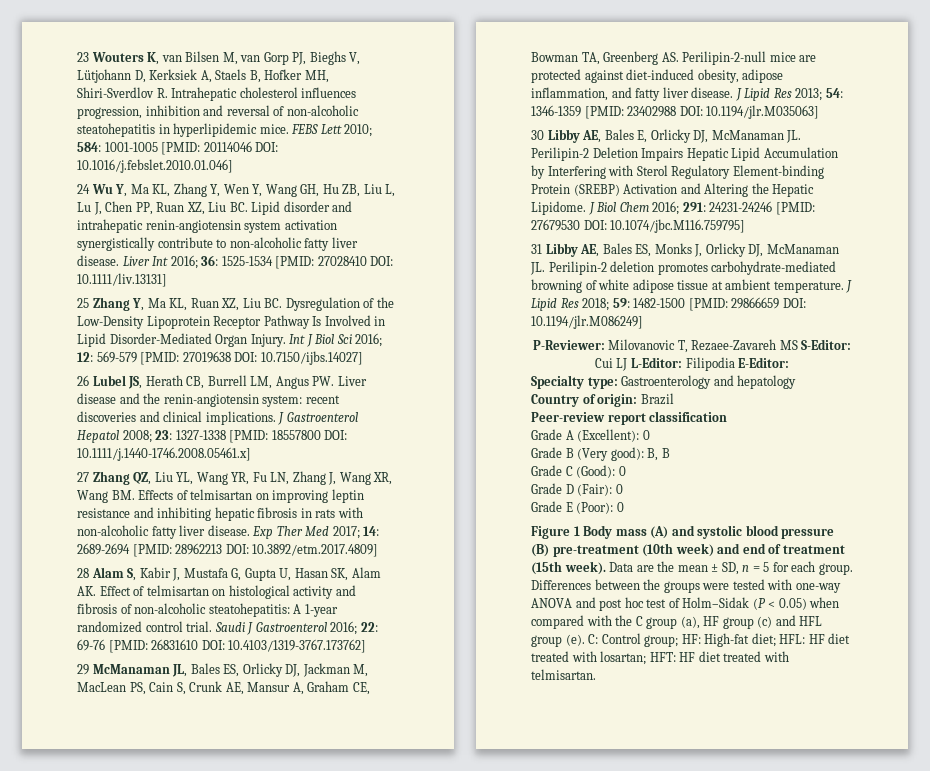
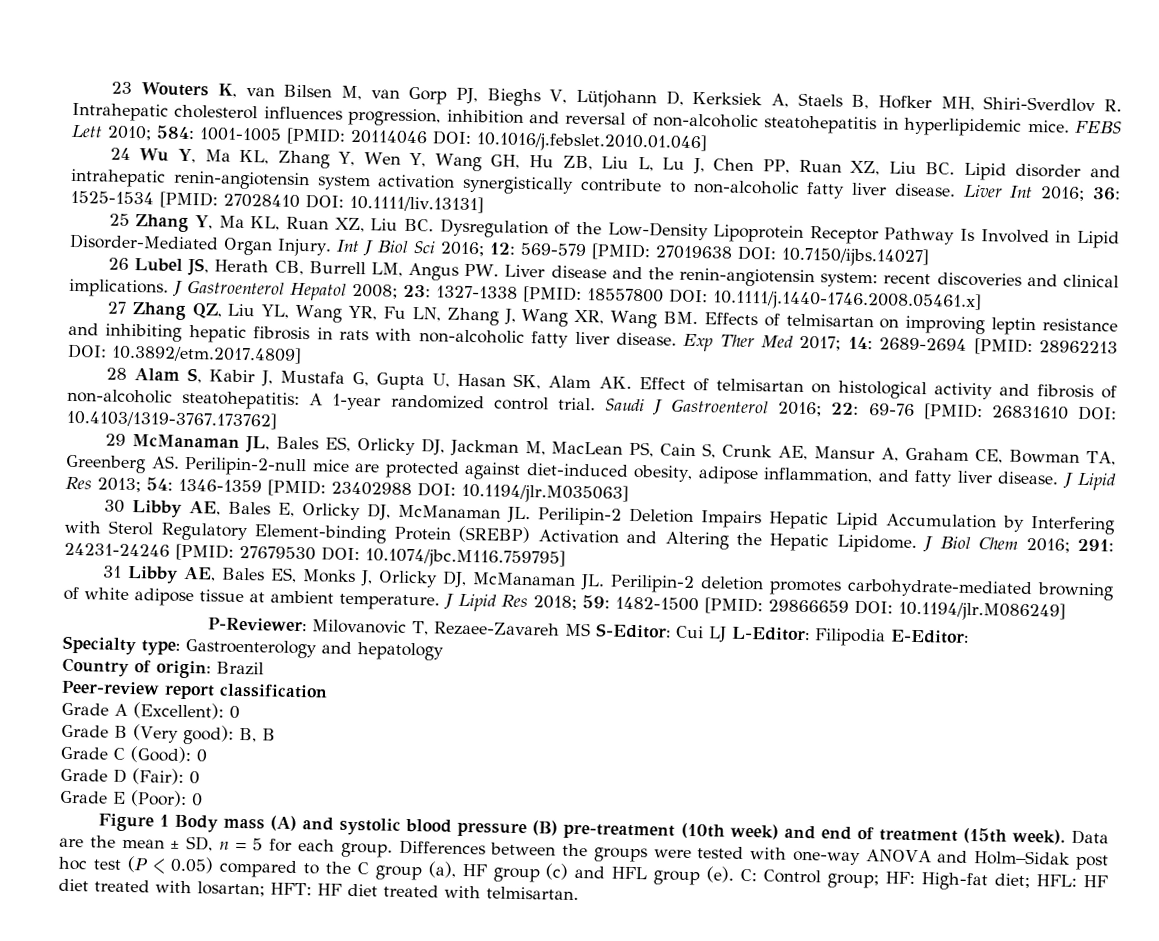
- Differences between the groups were tested with one-way ANOVA and post hoc test of Holm–Sidak (P < 0.05) when compared with the C group (a), HF group (c) and HFL group (e).
+ Differences between the groups were tested with one-way ANOVA and Holm–Sidak post hoc test (P < 0.05) compared to the C group (a), HF group (c) and HFL group (e).

